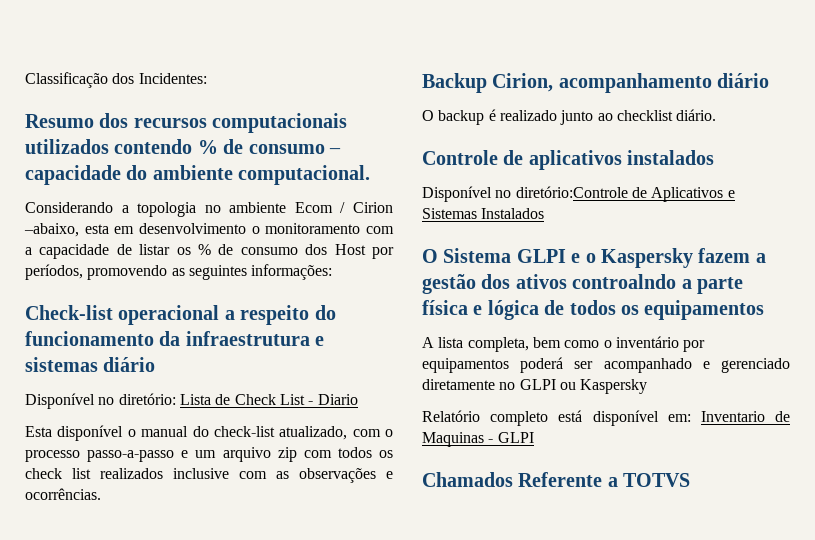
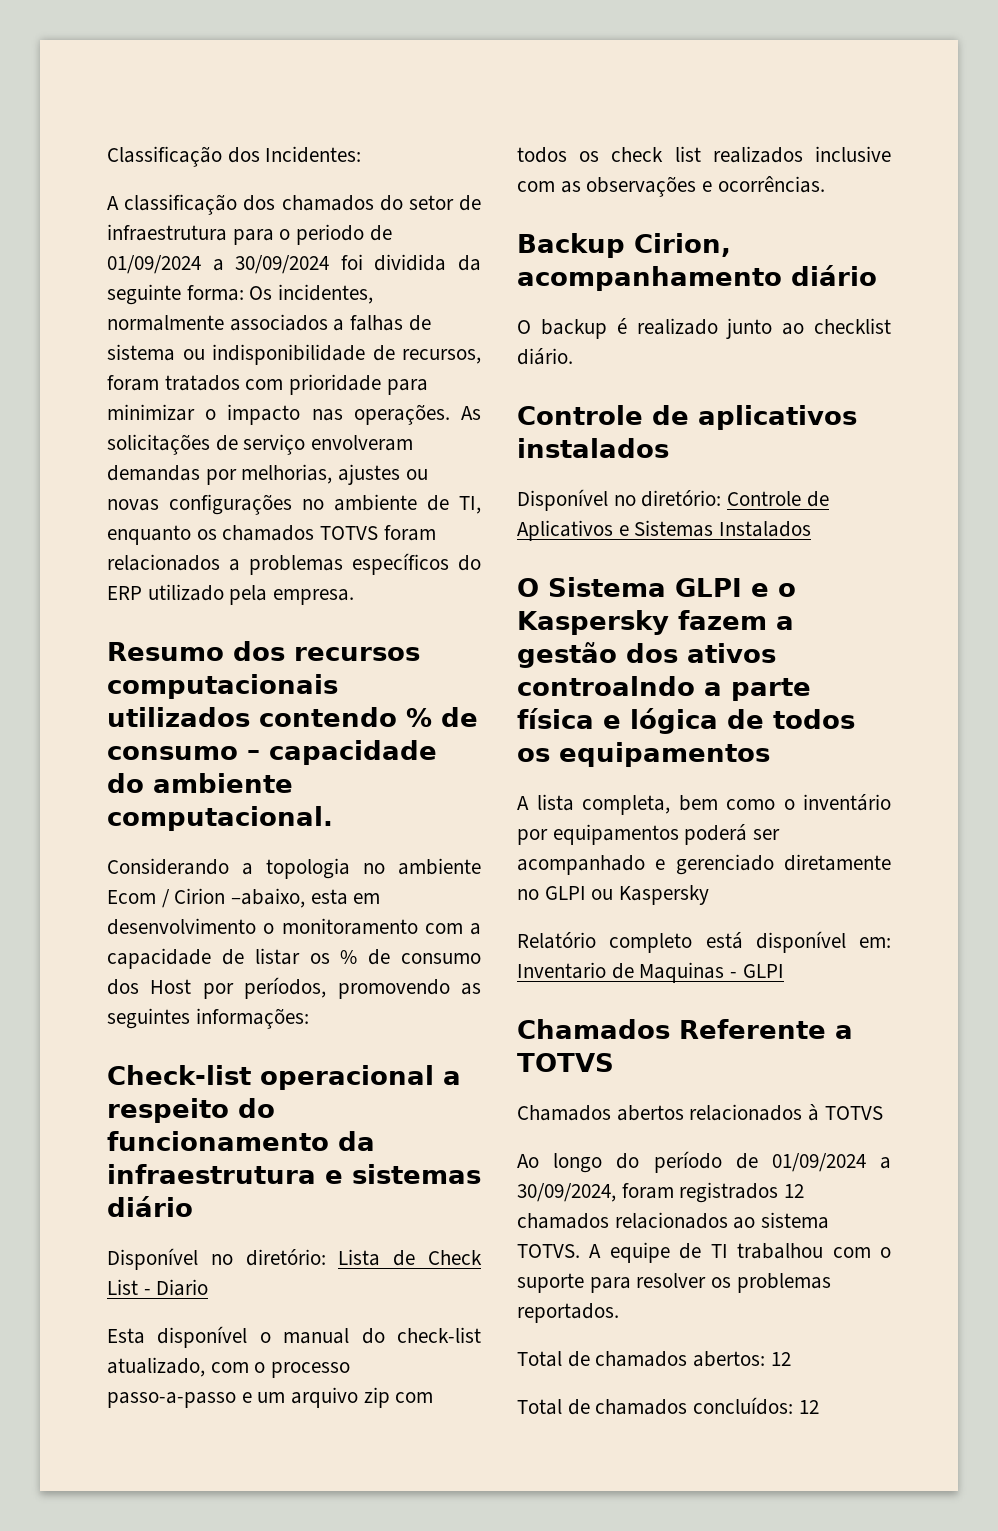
+ A classificação dos chamados do setor de infraestrutura para o periodo de 01/09/2024 a 30/09/2024 foi dividida da seguinte forma: Os incidentes, normalmente associados a falhas de sistema ou indisponibilidade de recursos, foram tratados com prioridade para minimizar o impacto nas operações. As solicitações de serviço envolveram demandas por melhorias, ajustes ou novas configurações no ambiente de TI, enquanto os chamados TOTVS foram relacionados a problemas específicos do ERP utilizado pela empresa.
- Disponível no diretório:Controle de Aplicativos e Sistemas Instalados
+ Disponível no diretório: Controle de Aplicativos e Sistemas Instalados
+ Chamados abertos relacionados à TOTVS
+ Ao longo do período de 01/09/2024 a 30/09/2024, foram registrados 12 chamados relacionados ao sistema TOTVS. A equipe de TI trabalhou com o suporte para resolver os problemas reportados.
+ Total de chamados abertos: 12
+ Total de chamados concluídos: 12

